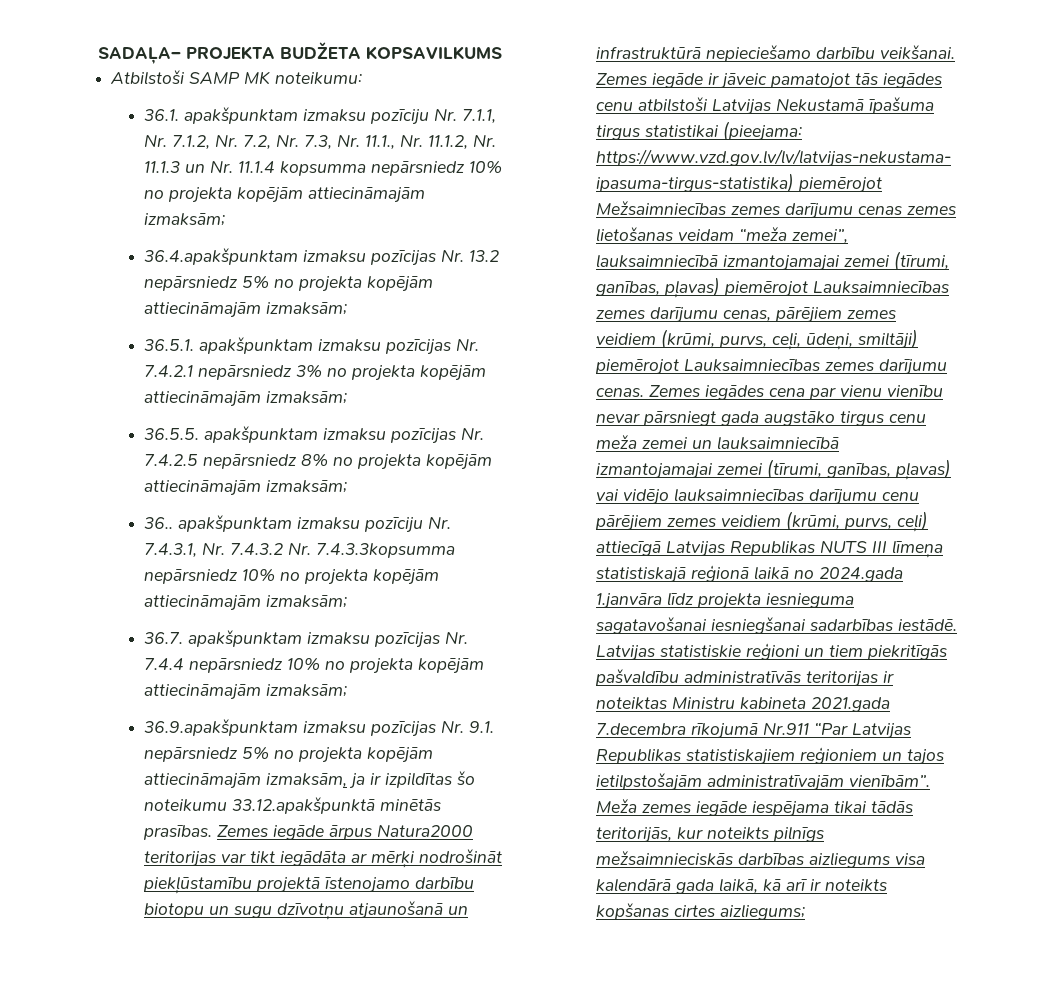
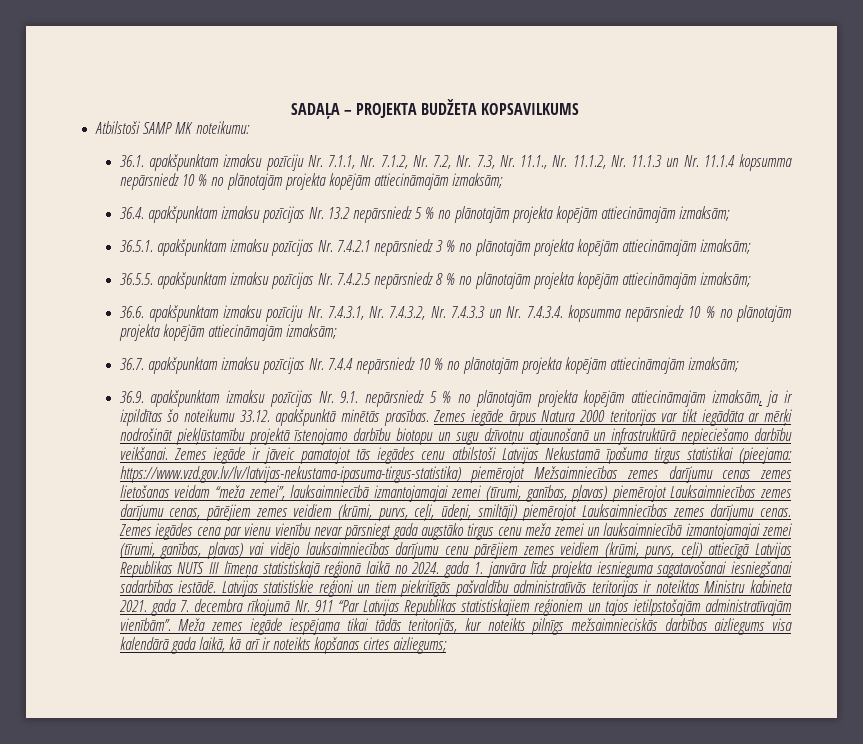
- SADAĻA– PROJEKTA BUDŽETA KOPSAVILKUMS
+ SADAĻA – PROJEKTA BUDŽETA KOPSAVILKUMS
- 36.1. apakšpunktam izmaksu pozīciju Nr. 7.1.1, Nr. 7.1.2, Nr. 7.2, Nr. 7.3, Nr. 11.1., Nr. 11.1.2, Nr. 11.1.3 un Nr. 11.1.4 kopsumma nepārsniedz 10% no projekta kopējām attiecināmajām izmaksām;
- 36.4.apakšpunktam izmaksu pozīcijas Nr. 13.2 nepārsniedz 5% no projekta kopējām attiecināmajām izmaksām;
+ 36.1. apakšpunktam izmaksu pozīciju Nr. 7.1.1, Nr. 7.1.2, Nr. 7.2, Nr. 7.3, Nr. 11.1., Nr. 11.1.2, Nr. 11.1.3 un Nr. 11.1.4 kopsumma nepārsniedz 10 % no plānotajām projekta kopējām attiecināmajām izmaksām;
+ 36.4. apakšpunktam izmaksu pozīcijas Nr. 13.2 nepārsniedz 5 % no plānotajām projekta kopējām attiecināmajām izmaksām;
- 36.5.1. apakšpunktam izmaksu pozīcijas Nr. 7.4.2.1 nepārsniedz 3% no projekta kopējām attiecināmajām izmaksām;
+ 36.5.1. apakšpunktam izmaksu pozīcijas Nr. 7.4.2.1 nepārsniedz 3 % no plānotajām projekta kopējām attiecināmajām izmaksām;
- 36.5.5. apakšpunktam izmaksu pozīcijas Nr. 7.4.2.5 nepārsniedz 8% no projekta kopējām attiecināmajām izmaksām;
- 36.. apakšpunktam izmaksu pozīciju Nr. 7.4.3.1, Nr. 7.4.3.2 Nr. 7.4.3.3kopsumma nepārsniedz 10% no projekta kopējām attiecināmajām izmaksām;
+ 36.5.5. apakšpunktam izmaksu pozīcijas Nr. 7.4.2.5 nepārsniedz 8 % no plānotajām projekta kopējām attiecināmajām izmaksām;
+ 36.6. apakšpunktam izmaksu pozīciju Nr. 7.4.3.1, Nr. 7.4.3.2, Nr. 7.4.3.3 un Nr. 7.4.3.4. kopsumma nepārsniedz 10 % no plānotajām projekta kopējām attiecināmajām izmaksām;
- 36.7. apakšpunktam izmaksu pozīcijas Nr. 7.4.4 nepārsniedz 10% no projekta kopējām attiecināmajām izmaksām;
- 36.9.apakšpunktam izmaksu pozīcijas Nr. 9.1. nepārsniedz 5% no projekta kopējām attiecināmajām izmaksām, ja ir izpildītas šo noteikumu 33.12.apakšpunktā minētās prasības.
+ 36.7. apakšpunktam izmaksu pozīcijas Nr. 7.4.4 nepārsniedz 10 % no plānotajām projekta kopējām attiecināmajām izmaksām;
+ 36.9. apakšpunktam izmaksu pozīcijas Nr. 9.1. nepārsniedz 5 % no plānotajām projekta kopējām attiecināmajām izmaksām, ja ir izpildītas šo noteikumu 33.12. apakšpunktā minētās prasības.
- Zemes iegāde ārpus Natura2000 teritorijas var tikt iegādāta ar mērķi nodrošināt piekļūstamību projektā īstenojamo darbību biotopu un sugu dzīvotņu atjaunošanā un infrastruktūrā nepieciešamo darbību veikšanai.
+ Zemes iegāde ārpus Natura 2000 teritorijas var tikt iegādāta ar mērķi nodrošināt piekļūstamību projektā īstenojamo darbību biotopu un sugu dzīvotņu atjaunošanā un infrastruktūrā nepieciešamo darbību veikšanai.
- Zemes iegādes cena par vienu vienību nevar pārsniegt gada augstāko tirgus cenu meža zemei un lauksaimniecībā izmantojamajai zemei (tīrumi, ganības, pļavas) vai vidējo lauksaimniecības darījumu cenu pārējiem zemes veidiem (krūmi, purvs, ceļi) attiecīgā Latvijas Republikas NUTS III līmeņa statistiskajā reģionā laikā no 2024.gada 1.janvāra līdz projekta iesnieguma sagatavošanai iesniegšanai sadarbības iestādē.
+ Zemes iegādes cena par vienu vienību nevar pārsniegt gada augstāko tirgus cenu meža zemei un lauksaimniecībā izmantojamajai zemei (tīrumi, ganības, pļavas) vai vidējo lauksaimniecības darījumu cenu pārējiem zemes veidiem (krūmi, purvs, ceļi) attiecīgā Latvijas Republikas NUTS III līmeņa statistiskajā reģionā laikā no 2024. gada 1. janvāra līdz projekta iesnieguma sagatavošanai iesniegšanai sadarbības iestādē.
- Latvijas statistiskie reģioni un tiem piekritīgās pašvaldību administratīvās teritorijas ir noteiktas Ministru kabineta 2021.gada 7.decembra rīkojumā Nr.911 “Par Latvijas Republikas statistiskajiem reģioniem un tajos ietilpstošajām administratīvajām vienībām”.
+ Latvijas statistiskie reģioni un tiem piekritīgās pašvaldību administratīvās teritorijas ir noteiktas Ministru kabineta 2021. gada 7. decembra rīkojumā Nr. 911 “Par Latvijas Republikas statistiskajiem reģioniem un tajos ietilpstošajām administratīvajām vienībām”.

